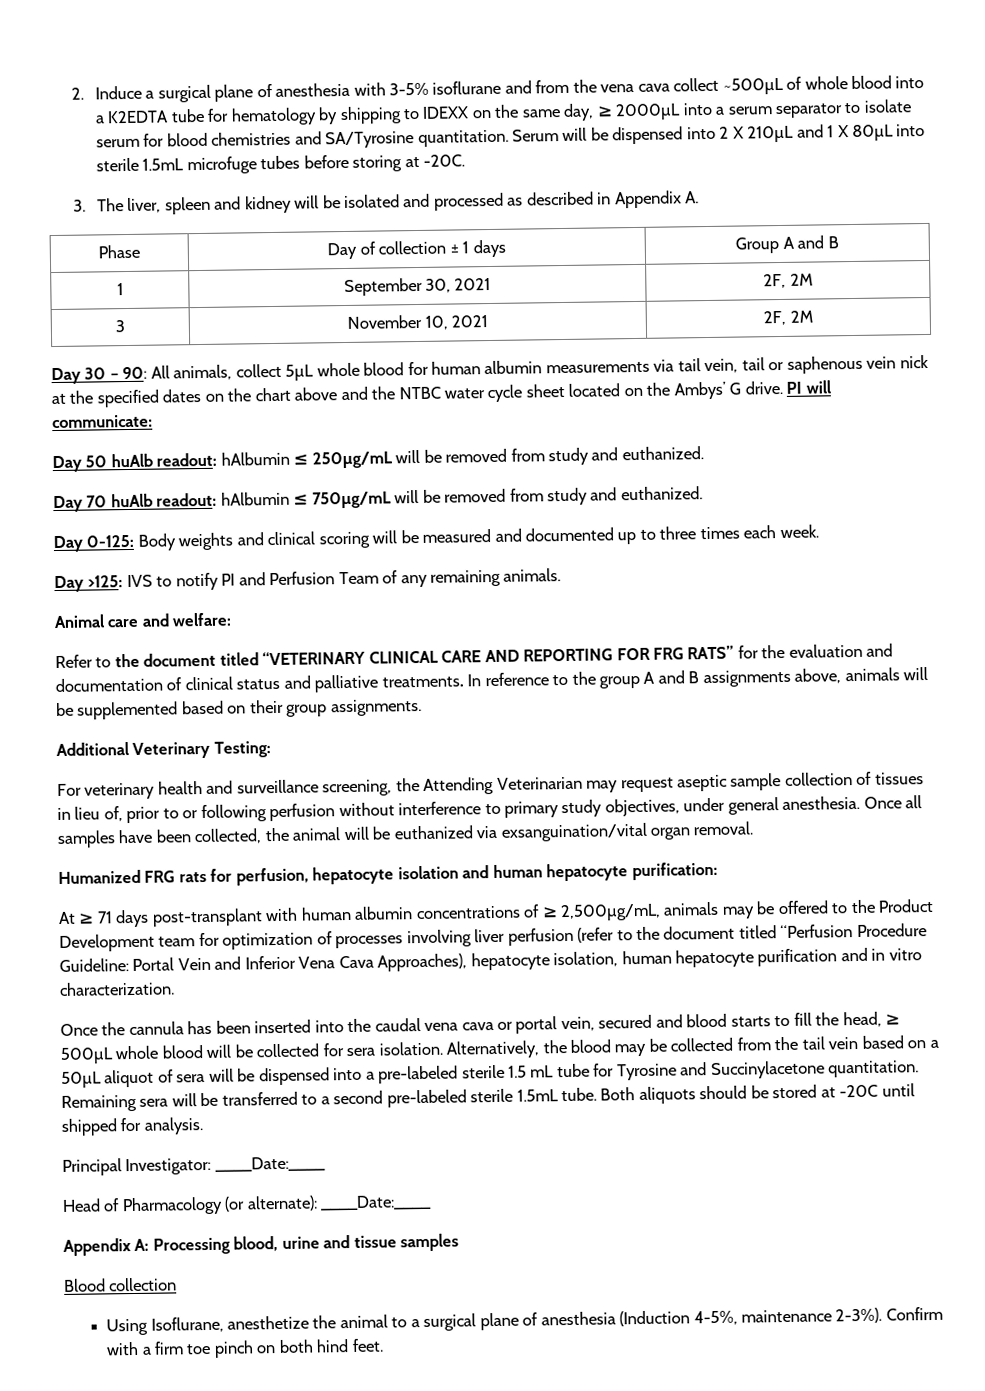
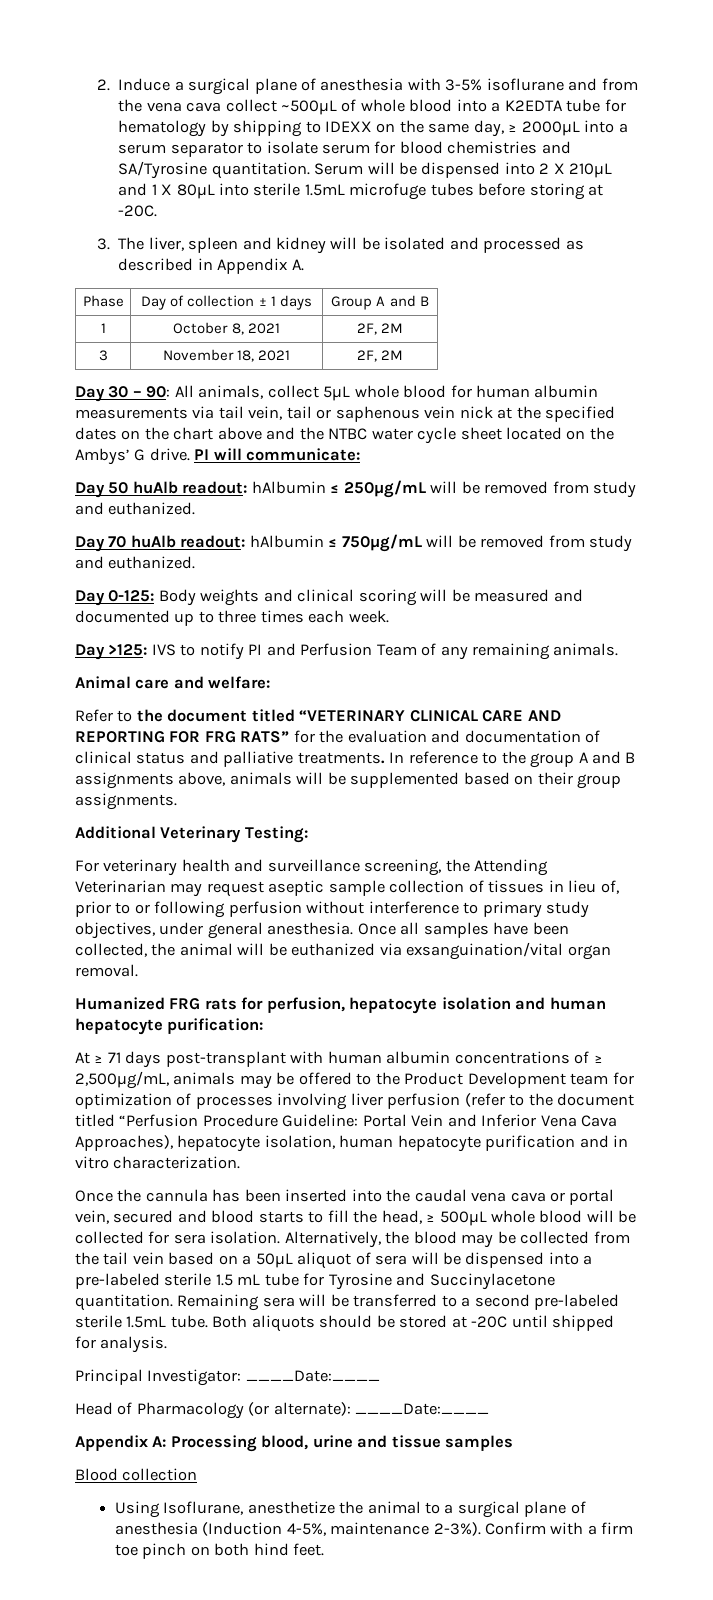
- 1 | September 30, 2021 | 2F, 2M
+ 1 | October 8, 2021 | 2F, 2M
- 3 | November 10, 2021 | 2F, 2M
+ 3 | November 18, 2021 | 2F, 2M

